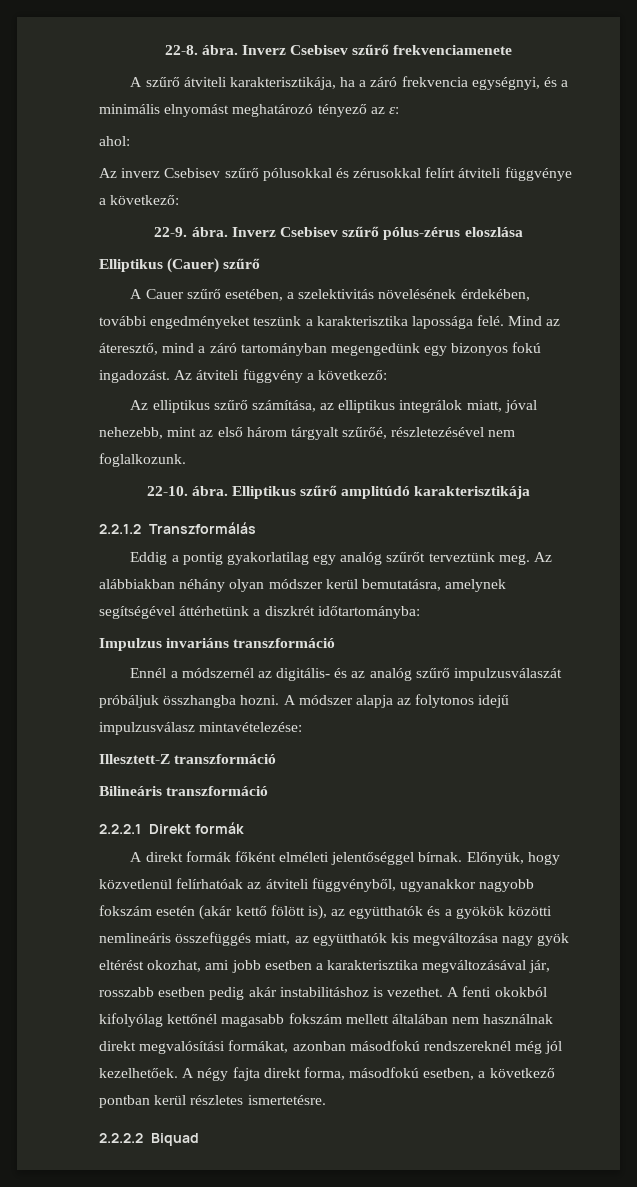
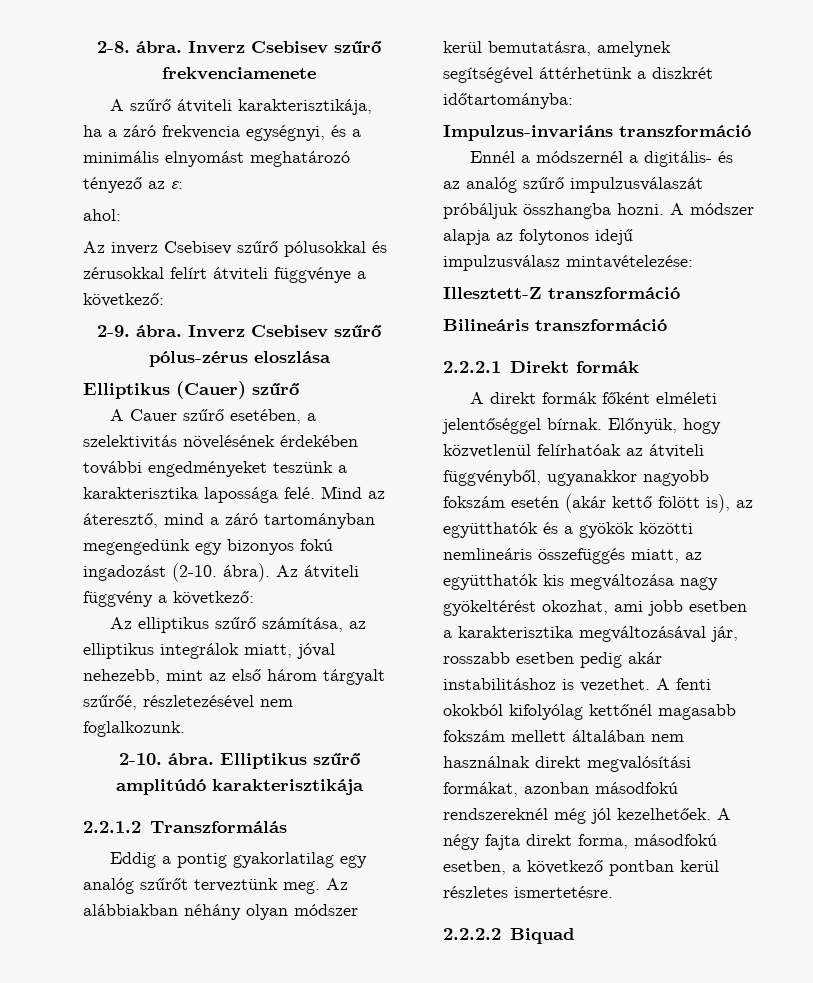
- 22-8. ábra.
+ 2-8. ábra.
- 22-9. ábra.
+ 2-9. ábra.
- A Cauer szűrő esetében, a szelektivitás növelésének érdekében, további engedményeket teszünk a karakterisztika lapossága felé.
+ A Cauer szűrő esetében, a szelektivitás növelésének érdekében további engedményeket teszünk a karakterisztika lapossága felé.
- Mind az áteresztő, mind a záró tartományban megengedünk egy bizonyos fokú ingadozást.
+ Mind az áteresztő, mind a záró tartományban megengedünk egy bizonyos fokú ingadozást (2-10. ábra).
- 22-10. ábra.
+ 2-10. ábra.
- Impulzus invariáns transzformáció
+ Impulzus-invariáns transzformáció
- Ennél a módszernél az digitális- és az analóg szűrő impulzusválaszát próbáljuk összhangba hozni.
+ Ennél a módszernél a digitális- és az analóg szűrő impulzusválaszát próbáljuk összhangba hozni.
- Előnyük, hogy közvetlenül felírhatóak az átviteli függvényből, ugyanakkor nagyobb fokszám esetén (akár kettő fölött is), az együtthatók és a gyökök közötti nemlineáris összefüggés miatt, az együtthatók kis megváltozása nagy gyök eltérést okozhat, ami jobb esetben a karakterisztika megváltozásával jár, rosszabb esetben pedig akár instabilitáshoz is vezethet.
+ Előnyük, hogy közvetlenül felírhatóak az átviteli függvényből, ugyanakkor nagyobb fokszám esetén (akár kettő fölött is), az együtthatók és a gyökök közötti nemlineáris összefüggés miatt, az együtthatók kis megváltozása nagy gyökeltérést okozhat, ami jobb esetben a karakterisztika megváltozásával jár, rosszabb esetben pedig akár instabilitáshoz is vezethet.

